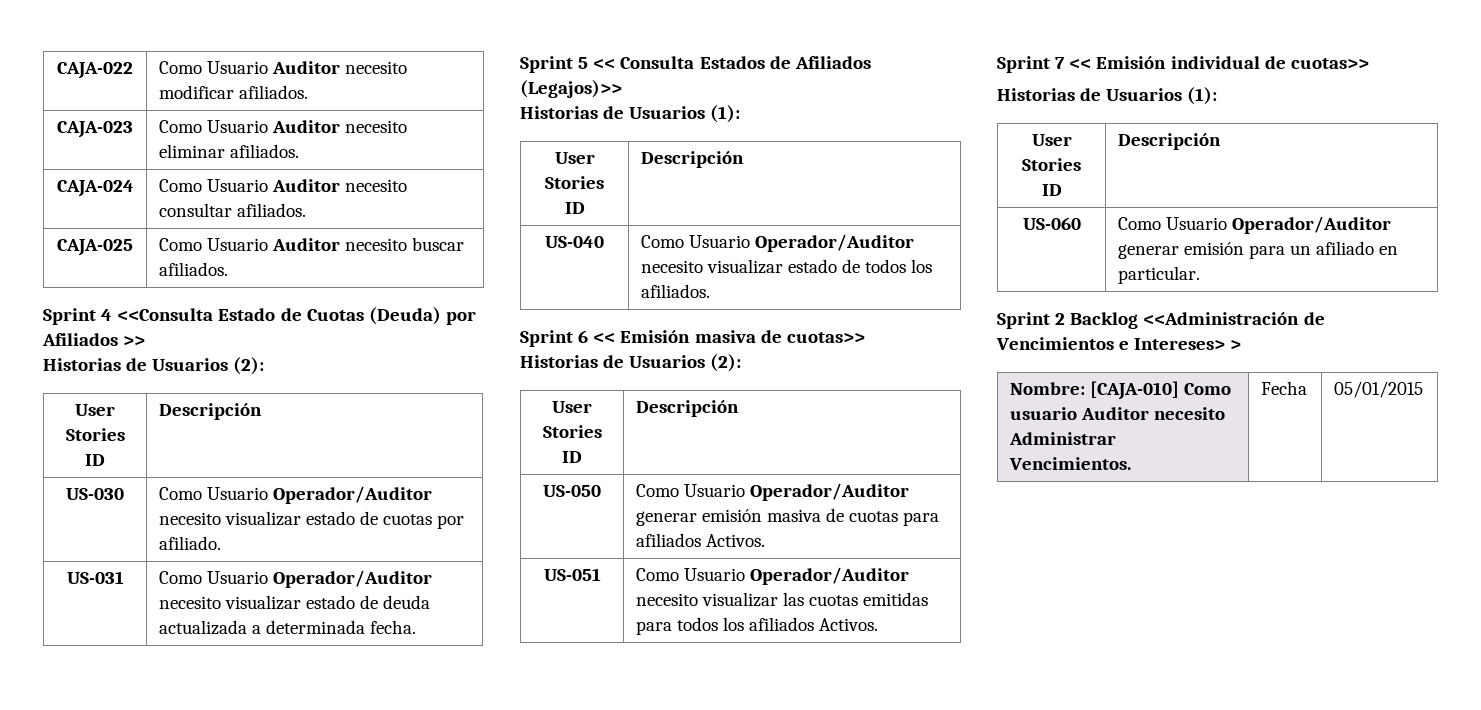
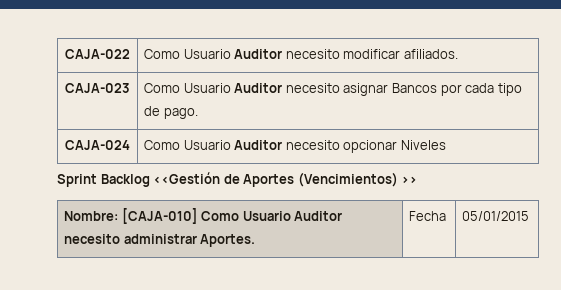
- CAJA-023 | Como Usuario Auditor necesito eliminar afiliados.
+ CAJA-023 | Como Usuario Auditor necesito asignar Bancos por cada tipo de pago.
- CAJA-024 | Como Usuario Auditor necesito consultar afiliados.
- CAJA-025 | Como Usuario Auditor necesito buscar afiliados.
- Sprint 4 <<Consulta Estado de Cuotas (Deuda) por Afiliados >>
- Historias de Usuarios (2):
- User Stories ID | Descripción
- US-030 | Como Usuario Operador/Auditor necesito visualizar estado de cuotas por afiliado.
- US-031 | Como Usuario Operador/Auditor necesito visualizar estado de deuda actualizada a determinada fecha.
- Sprint 5 << Consulta Estados de Afiliados (Legajos)>>
- Historias de Usuarios (1):
- User Stories ID | Descripción
- US-040 | Como Usuario Operador/Auditor necesito visualizar estado de todos los afiliados.
- Sprint 6 << Emisión masiva de cuotas>>
- Historias de Usuarios (2):
- User Stories ID | Descripción
- US-050 | Como Usuario Operador/Auditor generar emisión masiva de cuotas para afiliados Activos.
- US-051 | Como Usuario Operador/Auditor necesito visualizar las cuotas emitidas para todos los afiliados Activos.
- Sprint 7 << Emisión individual de cuotas>>
- Historias de Usuarios (1):
- User Stories ID | Descripción
- US-060 | Como Usuario Operador/Auditor generar emisión para un afiliado en particular.
- Sprint 2 Backlog <<Administración de Vencimientos e Intereses> >
- Nombre: [CAJA-010] Como usuario Auditor necesito Administrar Vencimientos. | Fecha | 05/01/2015
+ CAJA-024 | Como Usuario Auditor necesito opcionar Niveles
+ Sprint Backlog <<Gestión de Aportes (Vencimientos) >>
+ Nombre: [CAJA-010] Como Usuario Auditor necesito administrar Aportes. | Fecha | 05/01/2015

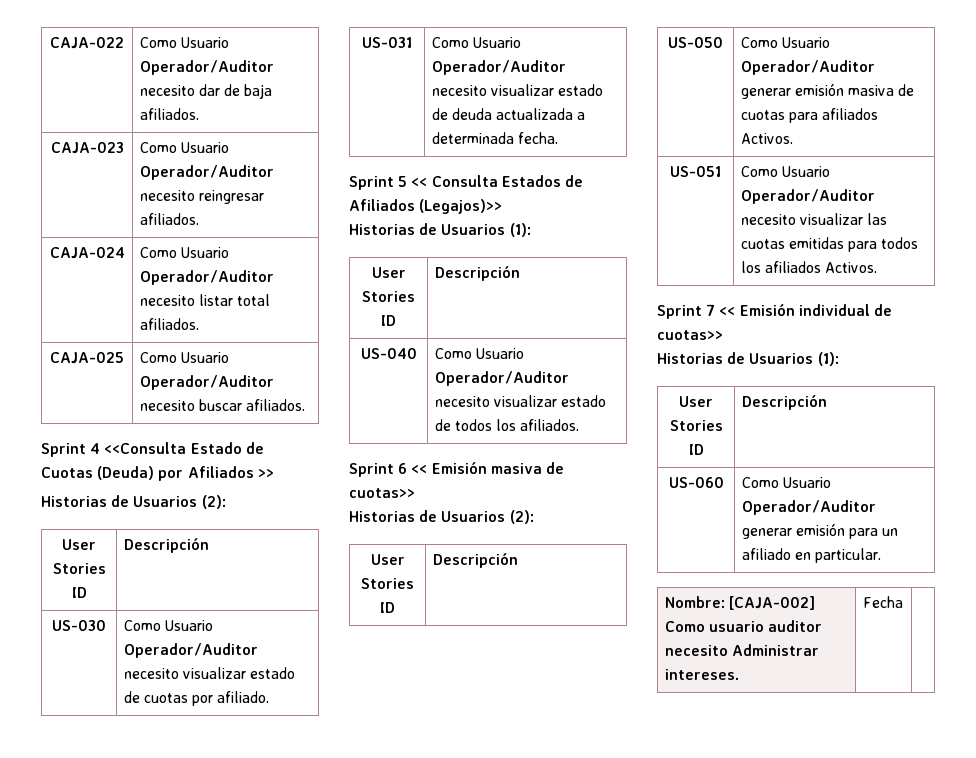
- CAJA-022 | Como Usuario Auditor necesito modificar afiliados.
+ CAJA-022 | Como Usuario Operador/Auditor necesito dar de baja afiliados.
- CAJA-023 | Como Usuario Auditor necesito asignar Bancos por cada tipo de pago.
- CAJA-024 | Como Usuario Auditor necesito opcionar Niveles
- Sprint Backlog <<Gestión de Aportes (Vencimientos) >>
- Nombre: [CAJA-010] Como Usuario Auditor necesito administrar Aportes. | Fecha | 05/01/2015
+ CAJA-023 | Como Usuario Operador/Auditor necesito reingresar afiliados.
+ CAJA-024 | Como Usuario Operador/Auditor necesito listar total afiliados.
+ CAJA-025 | Como Usuario Operador/Auditor necesito buscar afiliados.
+ Sprint 4 <<Consulta Estado de Cuotas (Deuda) por Afiliados >>
+ Historias de Usuarios (2):
+ User Stories ID | Descripción
+ US-030 | Como Usuario Operador/Auditor necesito visualizar estado de cuotas por afiliado.
+ US-031 | Como Usuario Operador/Auditor necesito visualizar estado de deuda actualizada a determinada fecha.
+ Sprint 5 << Consulta Estados de Afiliados (Legajos)>>
+ Historias de Usuarios (1):
+ User Stories ID | Descripción
+ US-040 | Como Usuario Operador/Auditor necesito visualizar estado de todos los afiliados.
+ Sprint 6 << Emisión masiva de cuotas>>
+ Historias de Usuarios (2):
+ User Stories ID | Descripción
+ US-050 | Como Usuario Operador/Auditor generar emisión masiva de cuotas para afiliados Activos.
+ US-051 | Como Usuario Operador/Auditor necesito visualizar las cuotas emitidas para todos los afiliados Activos.
+ Sprint 7 << Emisión individual de cuotas>>
+ Historias de Usuarios (1):
+ User Stories ID | Descripción
+ US-060 | Como Usuario Operador/Auditor generar emisión para un afiliado en particular.
+ Nombre: [CAJA-002] Como usuario auditor necesito Administrar intereses. | Fecha |

